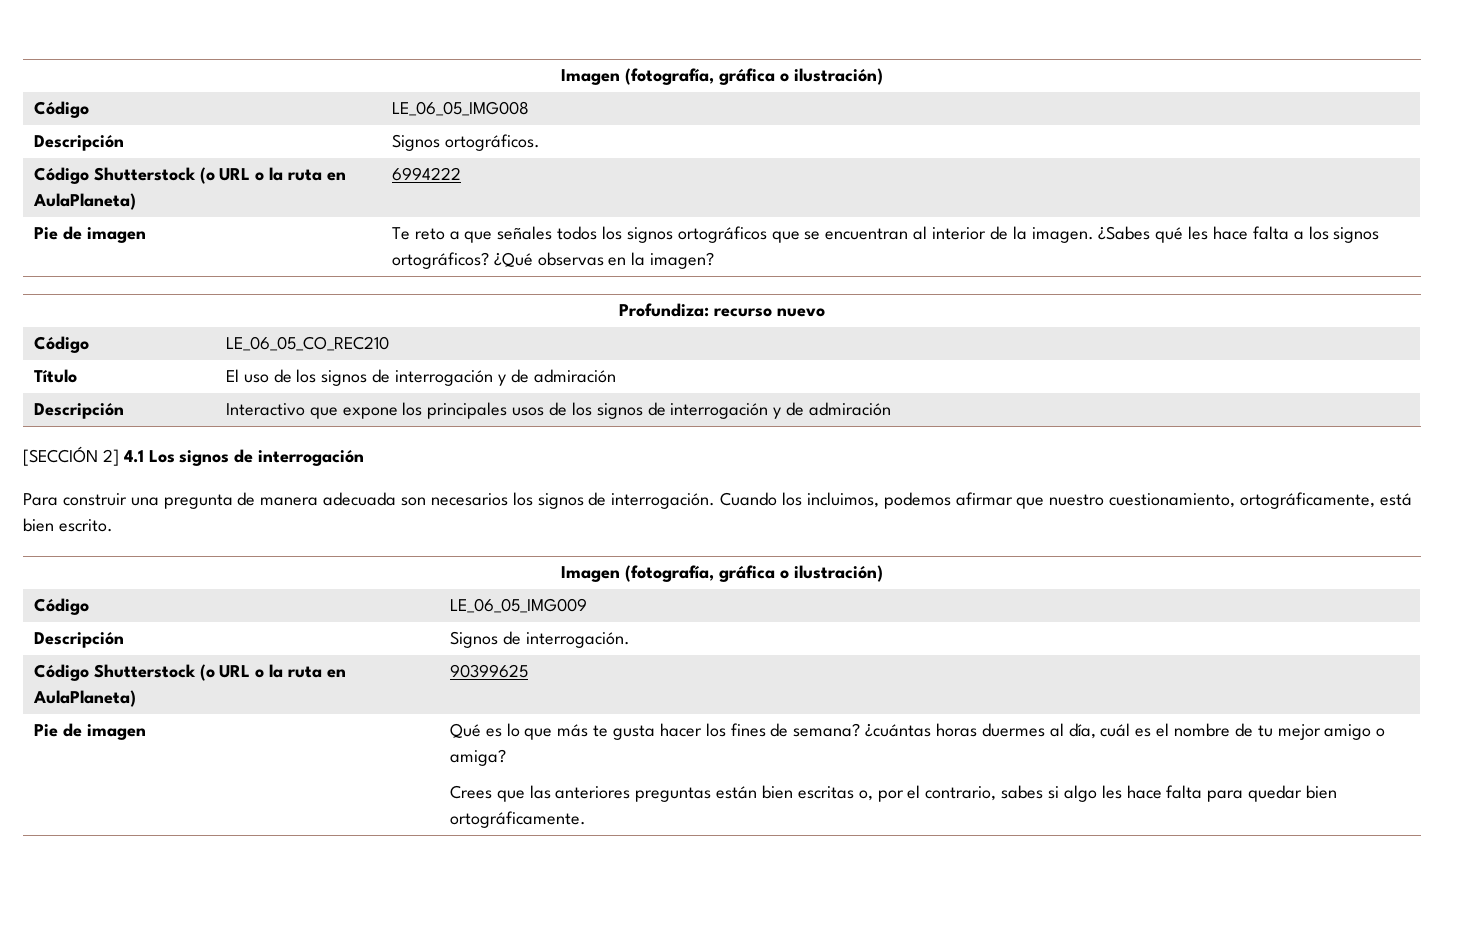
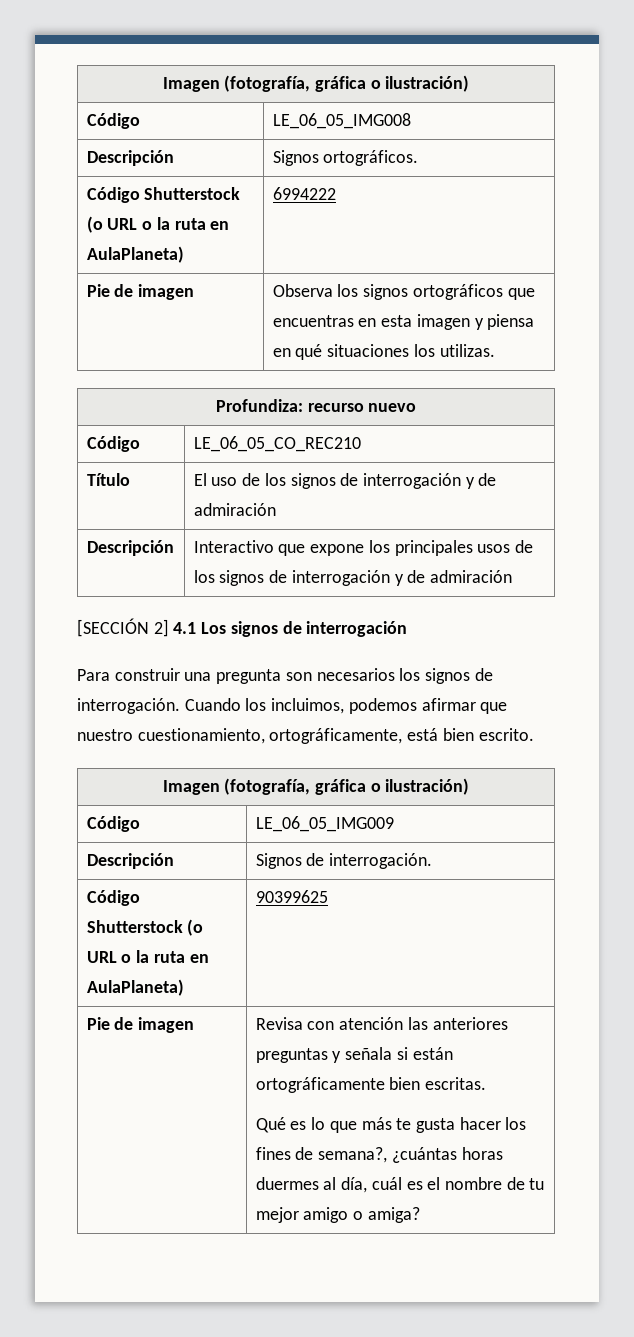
- Pie de imagen | Te reto a que señales todos los signos ortográficos que se encuentran al interior de la imagen. ¿Sabes qué les hace falta a los signos ortográficos? ¿Qué observas en la imagen?
+ Pie de imagen | Observa los signos ortográficos que encuentras en esta imagen y piensa en qué situaciones los utilizas.
- Para construir una pregunta de manera adecuada son necesarios los signos de interrogación.
+ Para construir una pregunta son necesarios los signos de interrogación.
+ Revisa con atención las anteriores preguntas y señala si están ortográficamente bien escritas.
- Qué es lo que más te gusta hacer los fines de semana? ¿cuántas horas duermes al día, cuál es el nombre de tu mejor amigo o amiga?
+ Qué es lo que más te gusta hacer los fines de semana?, ¿cuántas horas duermes al día, cuál es el nombre de tu mejor amigo o amiga?
- Crees que las anteriores preguntas están bien escritas o, por el contrario, sabes si algo les hace falta para quedar bien ortográficamente.

